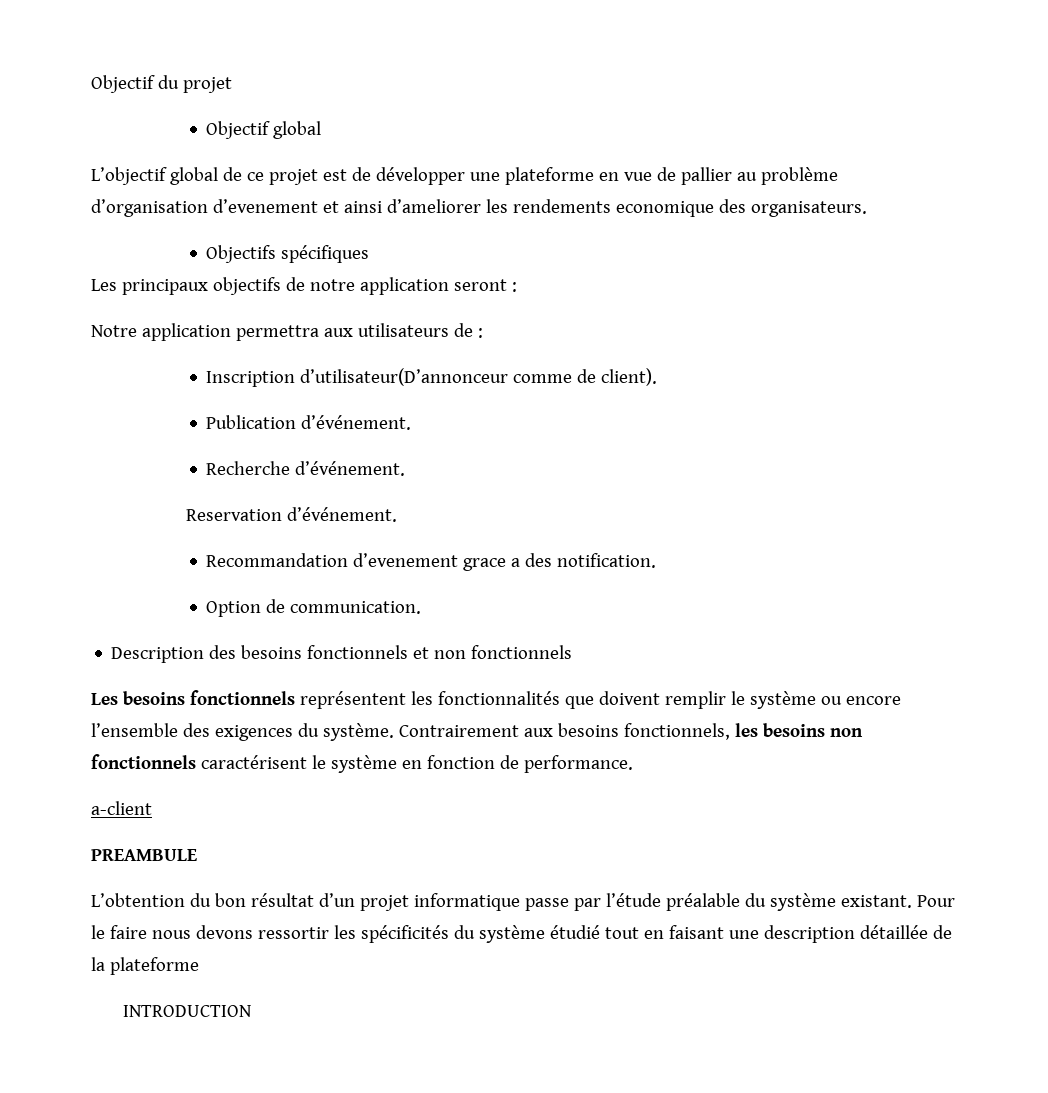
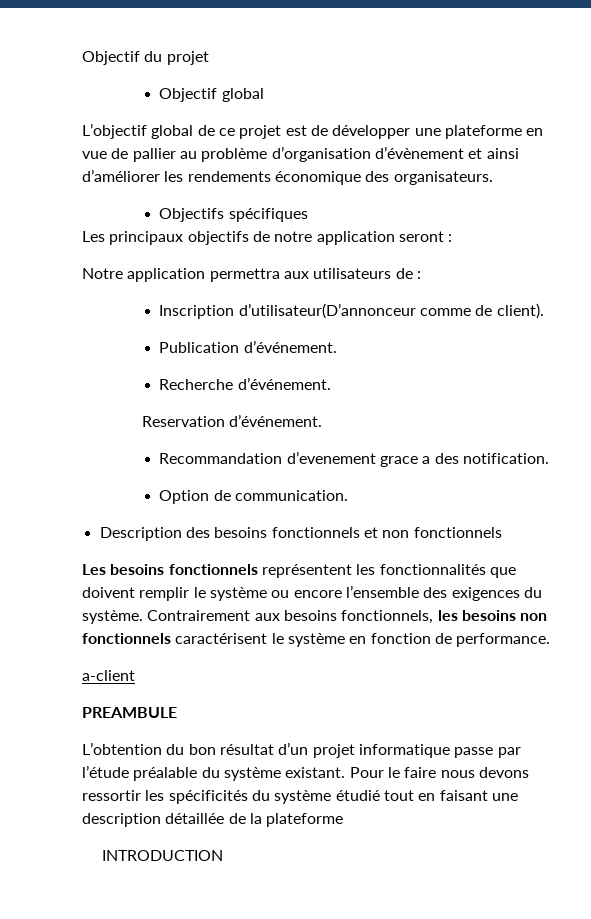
- L’objectif global de ce projet est de développer une plateforme en vue de pallier au problème d’organisation d’evenement et ainsi d’ameliorer les rendements economique des organisateurs.
+ L’objectif global de ce projet est de développer une plateforme en vue de pallier au problème d’organisation d’évènement et ainsi d’améliorer les rendements économique des organisateurs.

